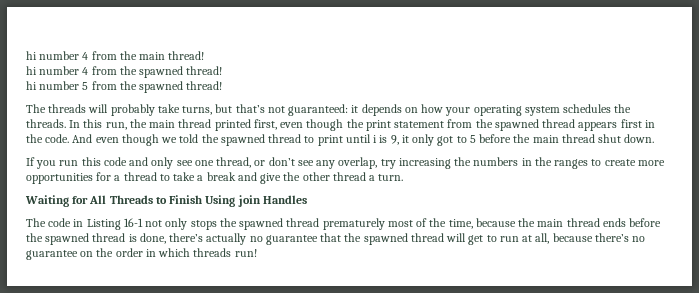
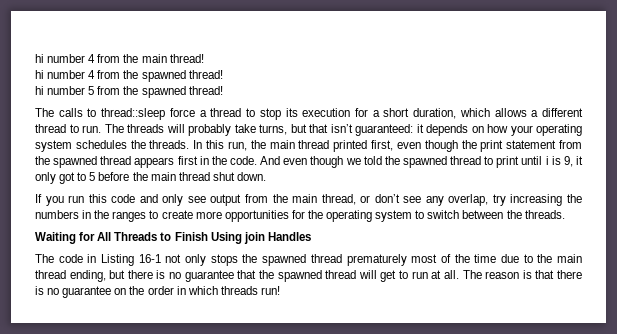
- The threads will probably take turns, but that’s not guaranteed: it depends on how your operating system schedules the threads.
+ The calls to thread::sleep force a thread to stop its execution for a short duration, which allows a different thread to run. The threads will probably take turns, but that isn’t guaranteed: it depends on how your operating system schedules the threads.
- If you run this code and only see one thread, or don’t see any overlap, try increasing the numbers in the ranges to create more opportunities for a thread to take a break and give the other thread a turn.
+ If you run this code and only see output from the main thread, or don’t see any overlap, try increasing the numbers in the ranges to create more opportunities for the operating system to switch between the threads.
- The code in Listing 16-1 not only stops the spawned thread prematurely most of the time, because the main thread ends before the spawned thread is done, there’s actually no guarantee that the spawned thread will get to run at all, because there’s no guarantee on the order in which threads run!
+ The code in Listing 16-1 not only stops the spawned thread prematurely most of the time due to the main thread ending, but there is no guarantee that the spawned thread will get to run at all. The reason is that there is no guarantee on the order in which threads run!

